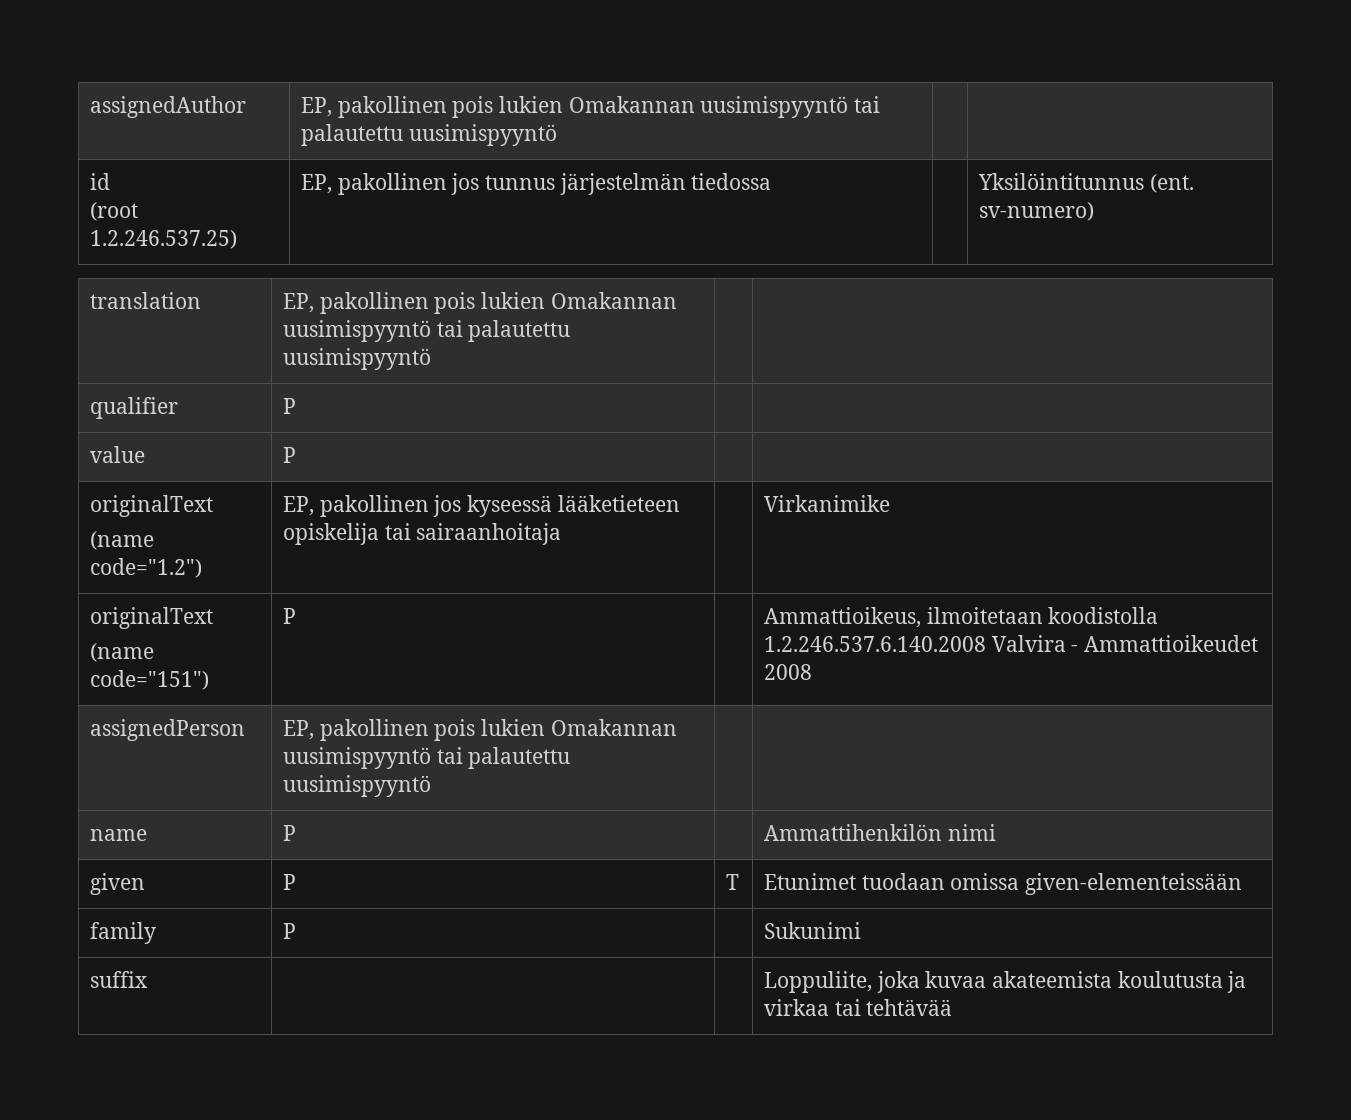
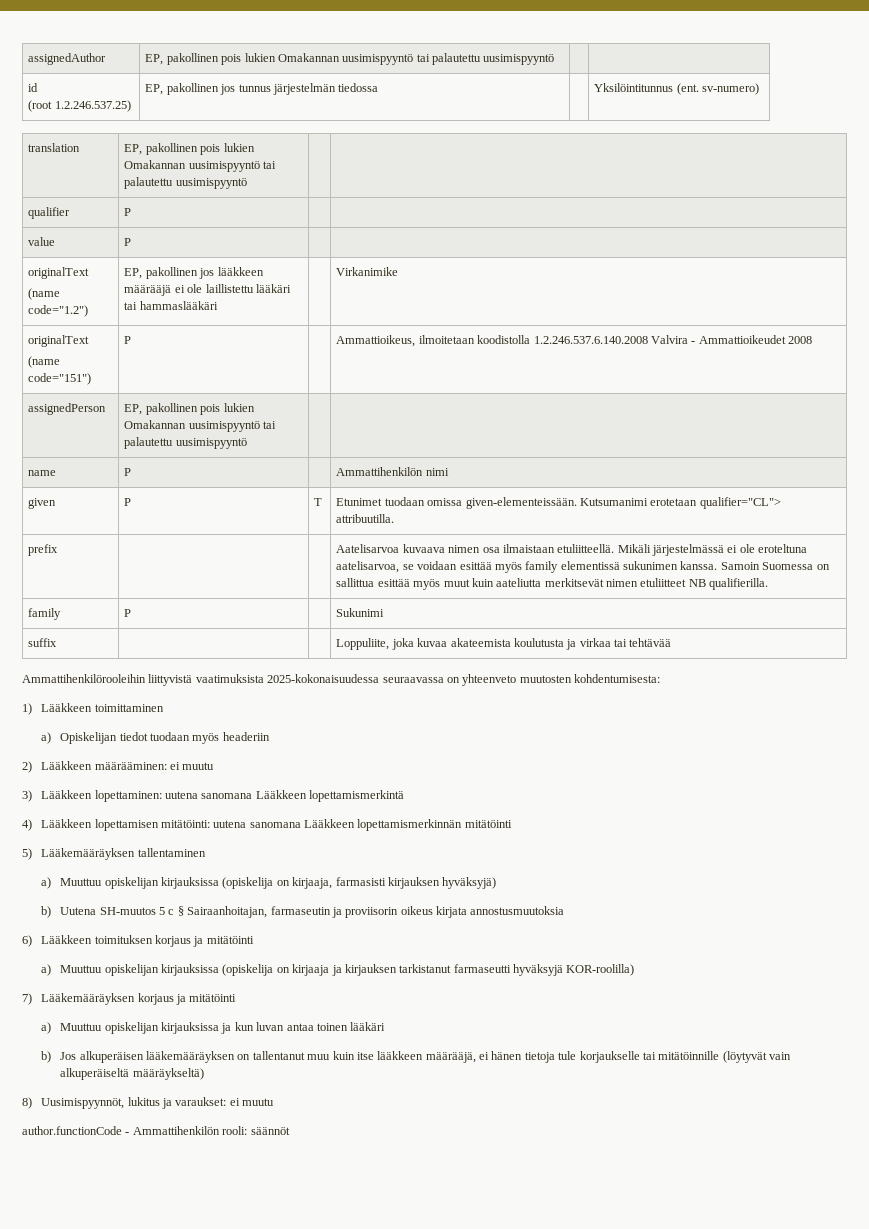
  value | P | |
  originalText
- (name code="1.2") | EP, pakollinen jos kyseessä lääketieteen opiskelija tai sairaanhoitaja | | Virkanimike
+ (name code="1.2") | EP, pakollinen jos lääkkeen määrääjä ei ole laillistettu lääkäri tai hammaslääkäri | | Virkanimike
- given | P | T | Etunimet tuodaan omissa given-elementeissään
+ given | P | T | Etunimet tuodaan omissa given-elementeissään. Kutsumanimi erotetaan qualifier="CL"> attribuutilla.
+ prefix | | | Aatelisarvoa kuvaava nimen osa ilmaistaan etuliitteellä. Mikäli järjestelmässä ei ole eroteltuna aatelisarvoa, se voidaan esittää myös family elementissä sukunimen kanssa. Samoin Suomessa on sallittua esittää myös muut kuin aateliutta merkitsevät nimen etuliitteet NB qualifierilla.
+ Ammattihenkilörooleihin liittyvistä vaatimuksista 2025-kokonaisuudessa seuraavassa on yhteenveto muutosten kohdentumisesta:
+ 1) Lääkkeen toimittaminen
+ a) Opiskelijan tiedot tuodaan myös headeriin
+ 2) Lääkkeen määrääminen: ei muutu
+ 3) Lääkkeen lopettaminen: uutena sanomana Lääkkeen lopettamismerkintä
+ 4) Lääkkeen lopettamisen mitätöinti: uutena sanomana Lääkkeen lopettamismerkinnän mitätöinti
+ 5) Lääkemääräyksen tallentaminen
+ a) Muuttuu opiskelijan kirjauksissa (opiskelija on kirjaaja, farmasisti kirjauksen hyväksyjä)
+ b) Uutena SH-muutos 5 c § Sairaanhoitajan, farmaseutin ja proviisorin oikeus kirjata annostusmuutoksia
+ 6) Lääkkeen toimituksen korjaus ja mitätöinti
+ a) Muuttuu opiskelijan kirjauksissa (opiskelija on kirjaaja ja kirjauksen tarkistanut farmaseutti hyväksyjä KOR-roolilla)
+ 7) Lääkemääräyksen korjaus ja mitätöinti
+ a) Muuttuu opiskelijan kirjauksissa ja kun luvan antaa toinen lääkäri
+ b) Jos alkuperäisen lääkemääräyksen on tallentanut muu kuin itse lääkkeen määrääjä, ei hänen tietoja tule korjaukselle tai mitätöinnille (löytyvät vain alkuperäiseltä määräykseltä)
+ 8) Uusimispyynnöt, lukitus ja varaukset: ei muutu
+ author.functionCode - Ammattihenkilön rooli: säännöt

